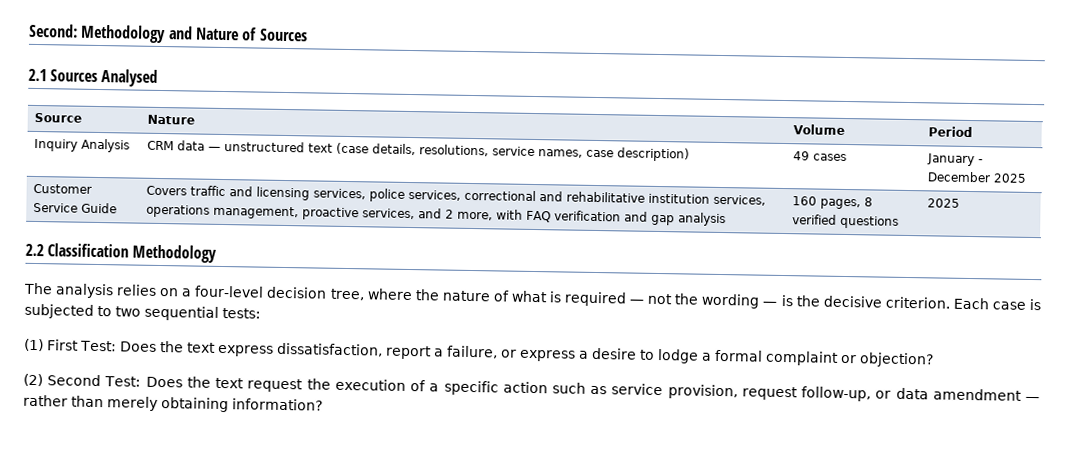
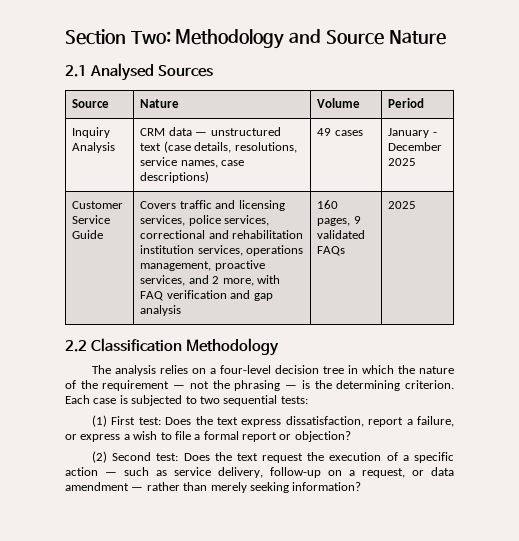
- Second: Methodology and Nature of Sources
+ Section Two: Methodology and Source Nature
- 2.1 Sources Analysed
+ 2.1 Analysed Sources
- Inquiry Analysis | CRM data — unstructured text (case details, resolutions, service names, case description) | 49 cases | January - December 2025
+ Inquiry Analysis | CRM data — unstructured text (case details, resolutions, service names, case descriptions) | 49 cases | January - December 2025
- Customer Service Guide | Covers traffic and licensing services, police services, correctional and rehabilitative institution services, operations management, proactive services, and 2 more, with FAQ verification and gap analysis | 160 pages, 8 verified questions | 2025
+ Customer Service Guide | Covers traffic and licensing services, police services, correctional and rehabilitation institution services, operations management, proactive services, and 2 more, with FAQ verification and gap analysis | 160 pages, 9 validated FAQs | 2025
- The analysis relies on a four-level decision tree, where the nature of what is required — not the wording — is the decisive criterion.
+ The analysis relies on a four-level decision tree in which the nature of the requirement — not the phrasing — is the determining criterion.
- (1) First Test: Does the text express dissatisfaction, report a failure, or express a desire to lodge a formal complaint or objection?
+ (1) First test: Does the text express dissatisfaction, report a failure, or express a wish to file a formal report or objection?
- (2) Second Test: Does the text request the execution of a specific action such as service provision, request follow-up, or data amendment — rather than merely obtaining information?
+ (2) Second test: Does the text request the execution of a specific action — such as service delivery, follow-up on a request, or data amendment — rather than merely seeking information?

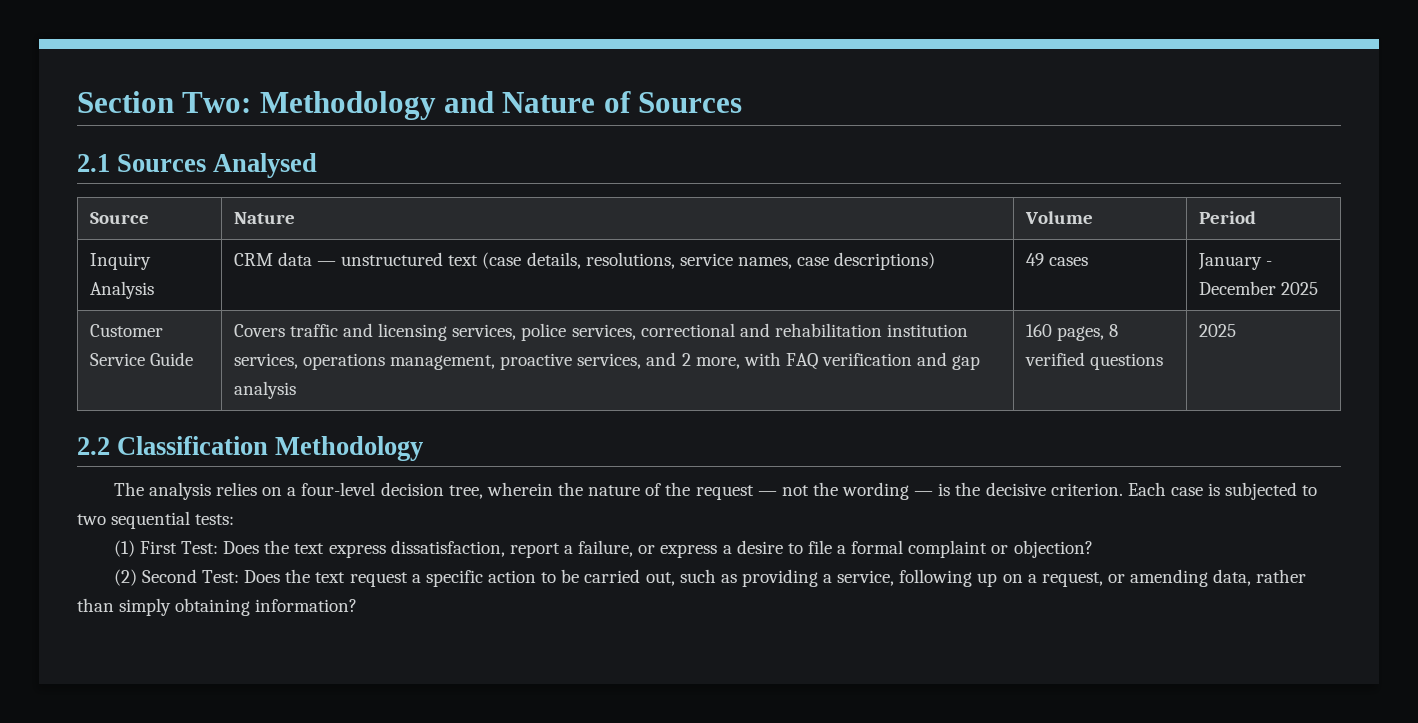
- Section Two: Methodology and Source Nature
+ Section Two: Methodology and Nature of Sources
- 2.1 Analysed Sources
+ 2.1 Sources Analysed
- Customer Service Guide | Covers traffic and licensing services, police services, correctional and rehabilitation institution services, operations management, proactive services, and 2 more, with FAQ verification and gap analysis | 160 pages, 9 validated FAQs | 2025
+ Customer Service Guide | Covers traffic and licensing services, police services, correctional and rehabilitation institution services, operations management, proactive services, and 2 more, with FAQ verification and gap analysis | 160 pages, 8 verified questions | 2025
- The analysis relies on a four-level decision tree in which the nature of the requirement — not the phrasing — is the determining criterion.
+ The analysis relies on a four-level decision tree, wherein the nature of the request — not the wording — is the decisive criterion.
- (1) First test: Does the text express dissatisfaction, report a failure, or express a wish to file a formal report or objection?
+ (1) First Test: Does the text express dissatisfaction, report a failure, or express a desire to file a formal complaint or objection?
- (2) Second test: Does the text request the execution of a specific action — such as service delivery, follow-up on a request, or data amendment — rather than merely seeking information?
+ (2) Second Test: Does the text request a specific action to be carried out, such as providing a service, following up on a request, or amending data, rather than simply obtaining information?

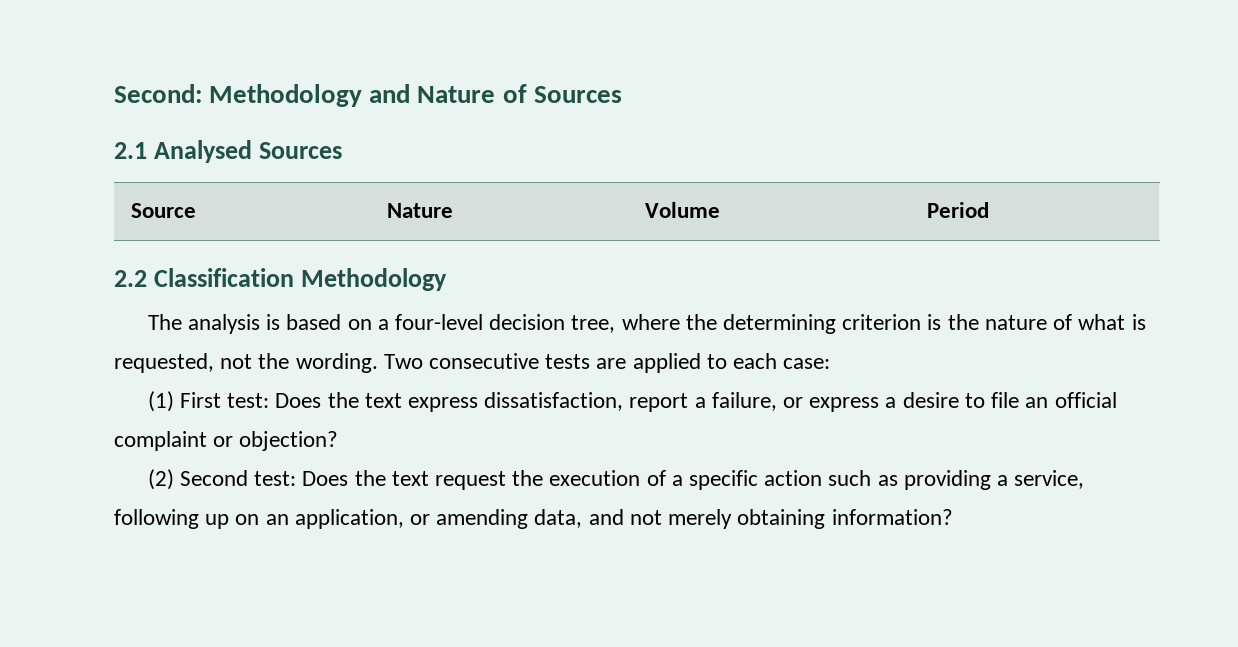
- Section Two: Methodology and Nature of Sources
+ Second: Methodology and Nature of Sources
- 2.1 Sources Analysed
+ 2.1 Analysed Sources
- Inquiry Analysis | CRM data — unstructured text (case details, resolutions, service names, case descriptions) | 49 cases | January - December 2025
- Customer Service Guide | Covers traffic and licensing services, police services, correctional and rehabilitation institution services, operations management, proactive services, and 2 more, with FAQ verification and gap analysis | 160 pages, 8 verified questions | 2025
- The analysis relies on a four-level decision tree, wherein the nature of the request — not the wording — is the decisive criterion. Each case is subjected to two sequential tests:
+ The analysis is based on a four-level decision tree, where the determining criterion is the nature of what is requested, not the wording. Two consecutive tests are applied to each case:
- (1) First Test: Does the text express dissatisfaction, report a failure, or express a desire to file a formal complaint or objection?
+ (1) First test: Does the text express dissatisfaction, report a failure, or express a desire to file an official complaint or objection?
- (2) Second Test: Does the text request a specific action to be carried out, such as providing a service, following up on a request, or amending data, rather than simply obtaining information?
+ (2) Second test: Does the text request the execution of a specific action such as providing a service, following up on an application, or amending data, and not merely obtaining information?

